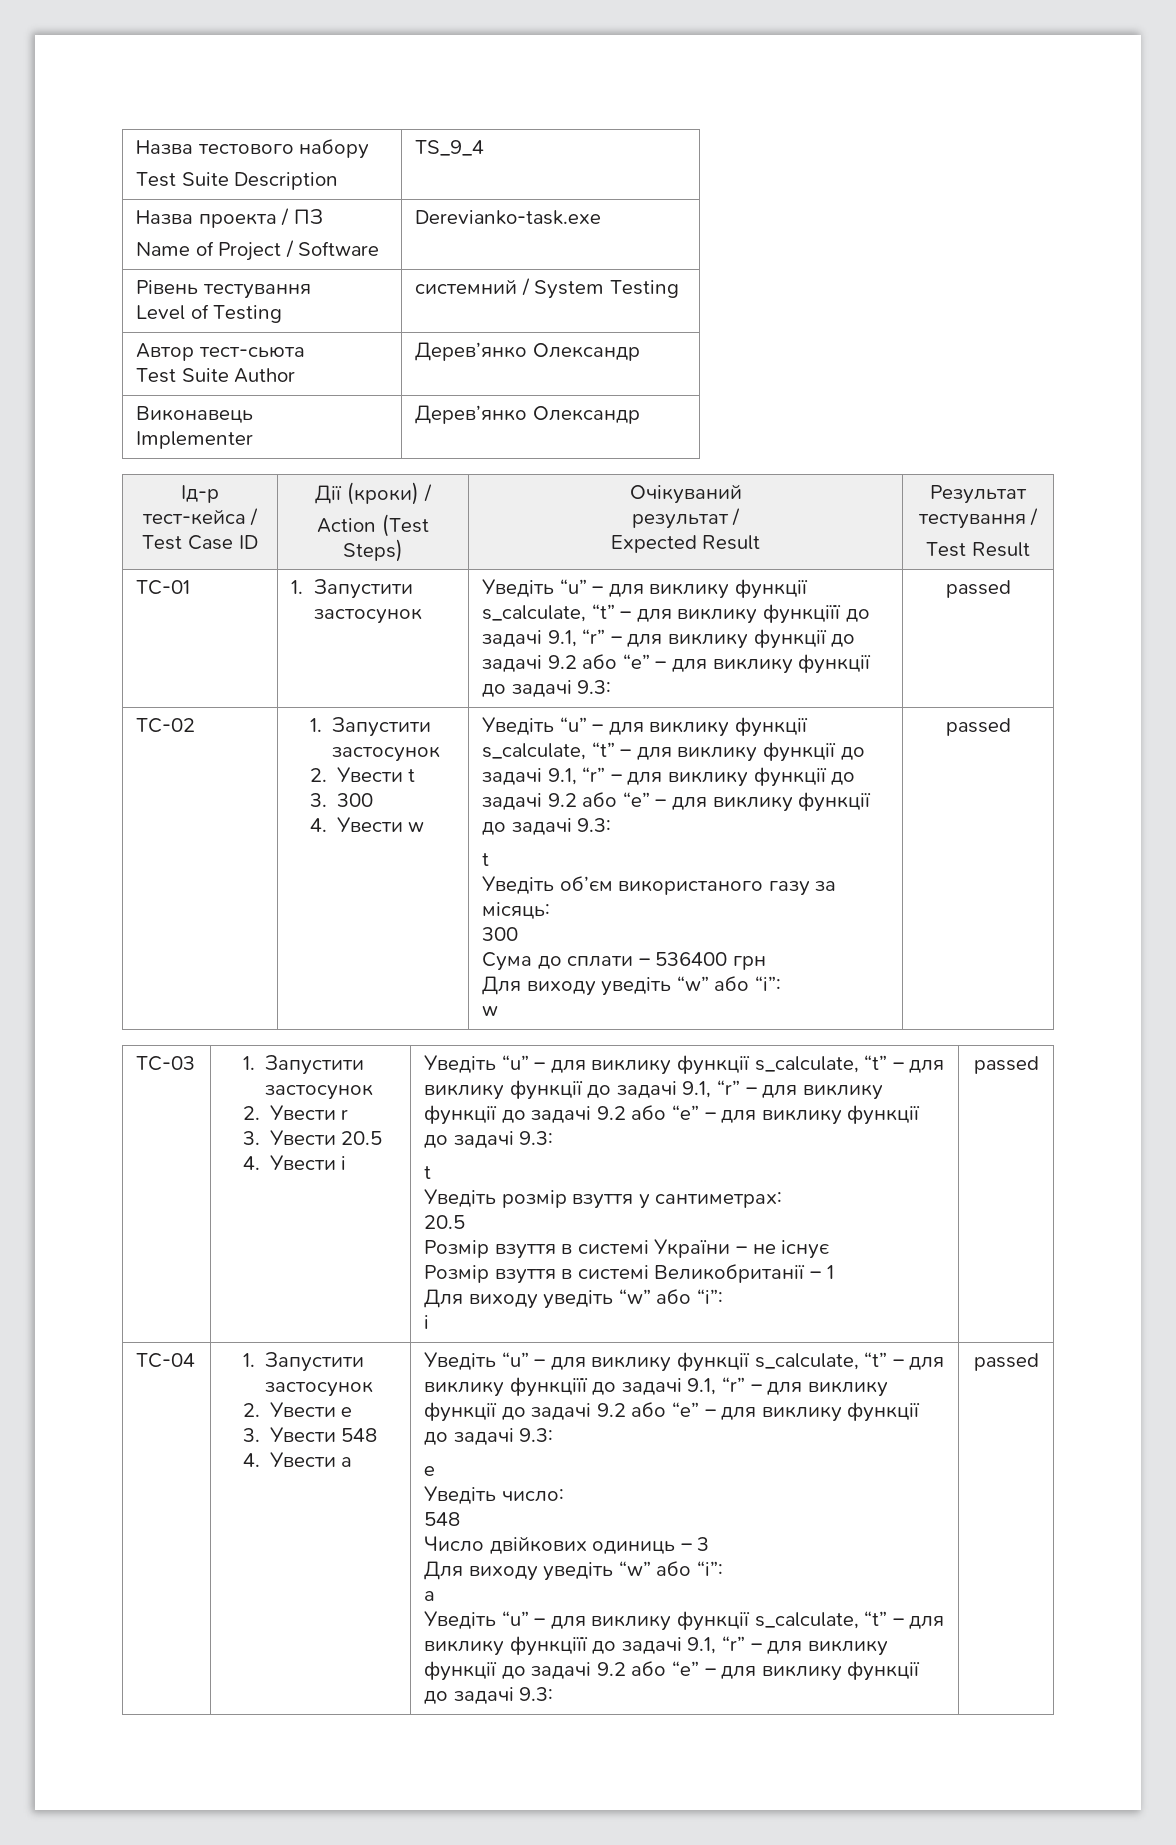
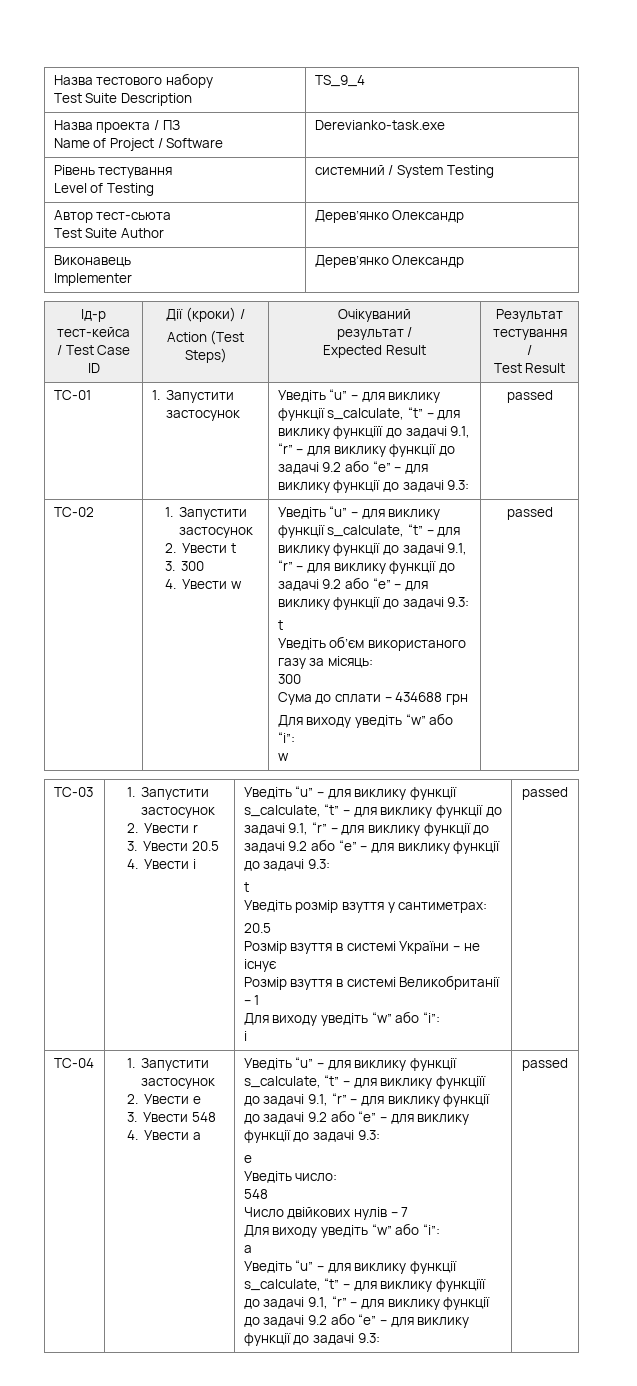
- Сума до сплати – 536400 грн
+ Сума до сплати – 434688 грн
- Число двійкових одиниць – 3
+ Число двійкових нулів – 7

